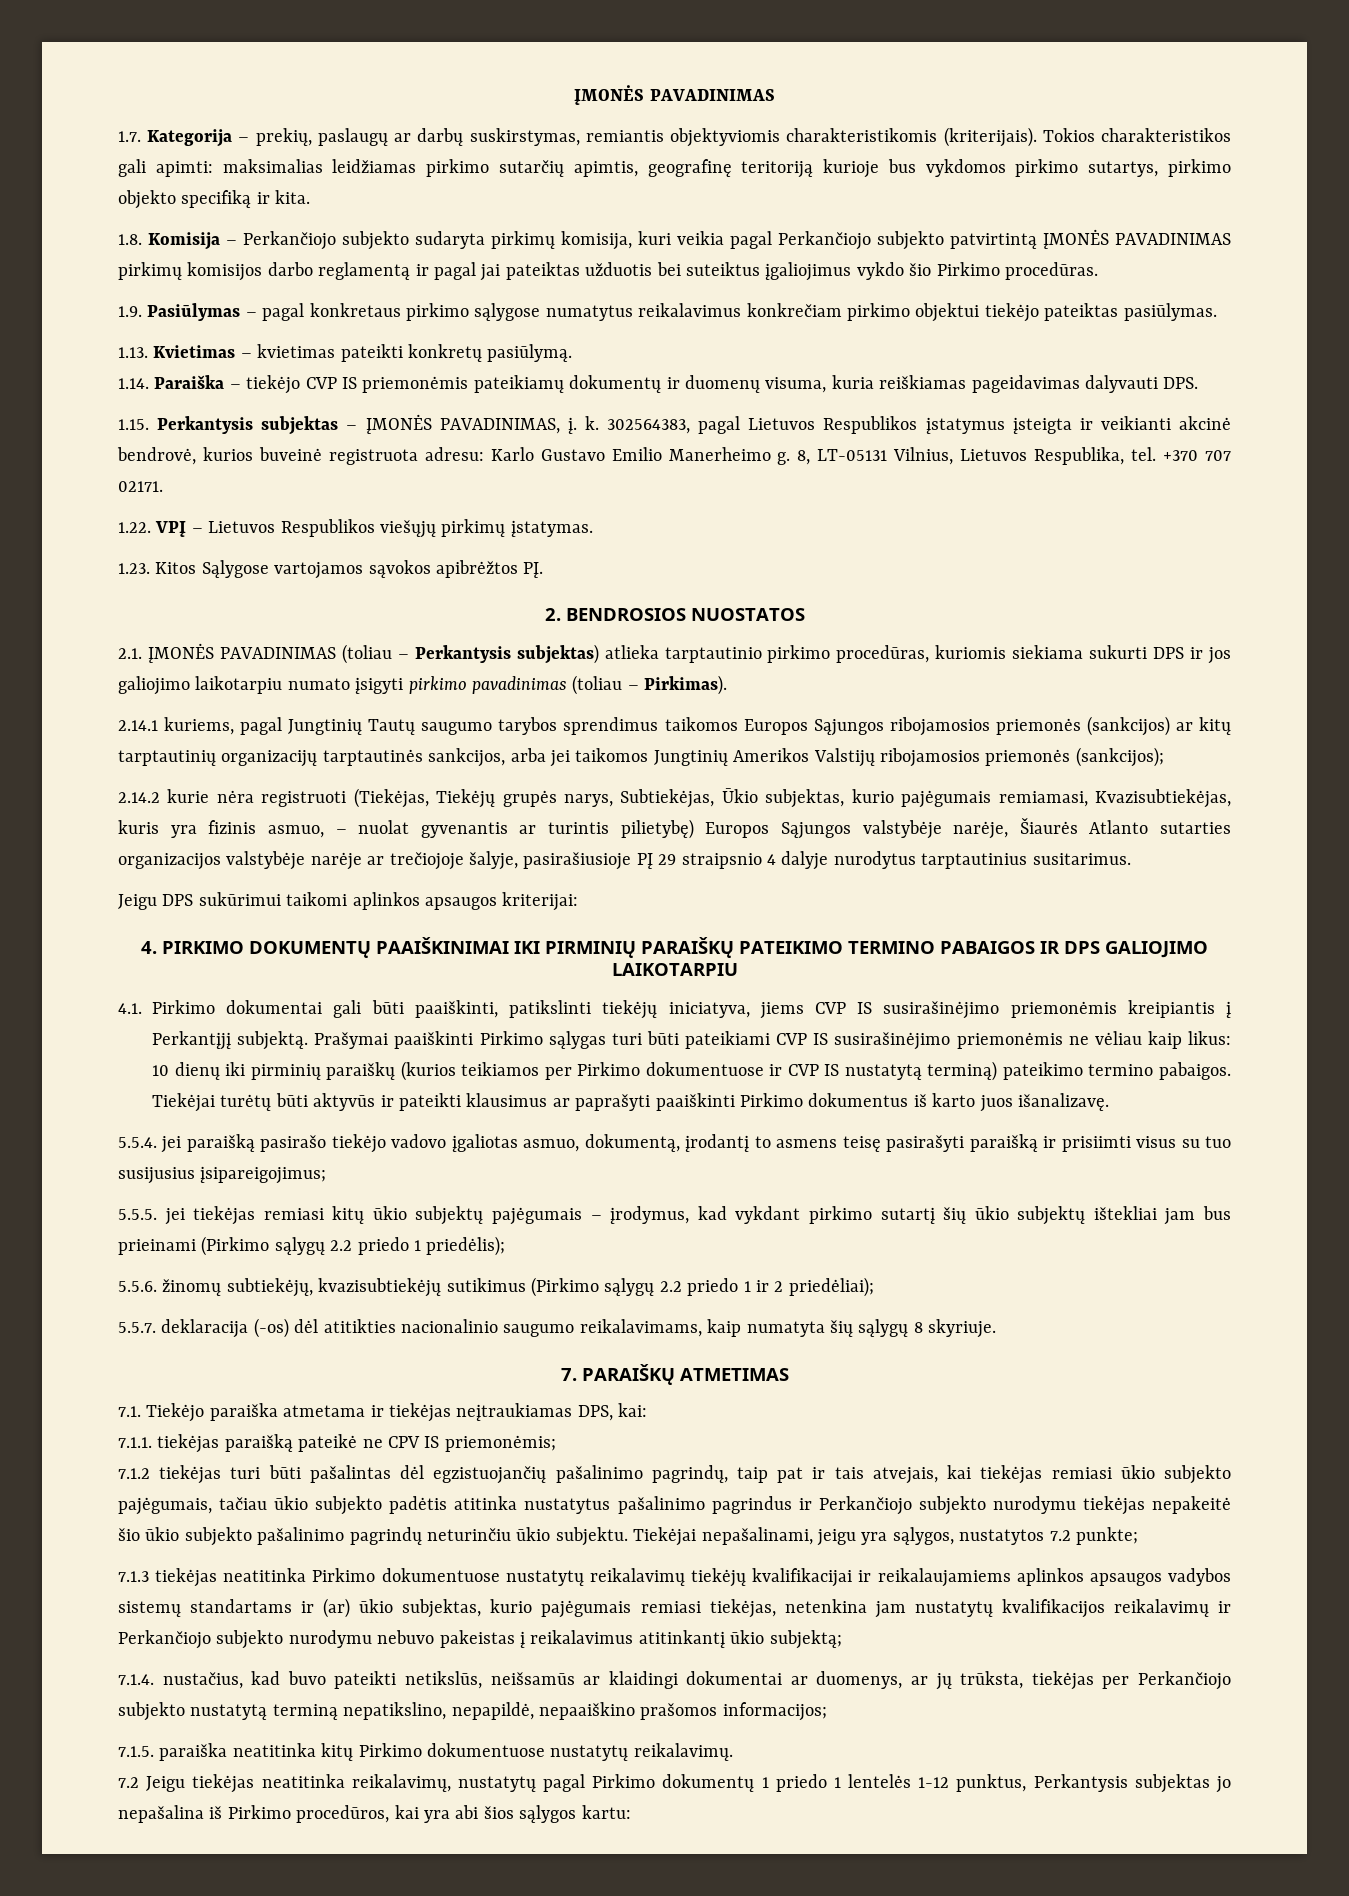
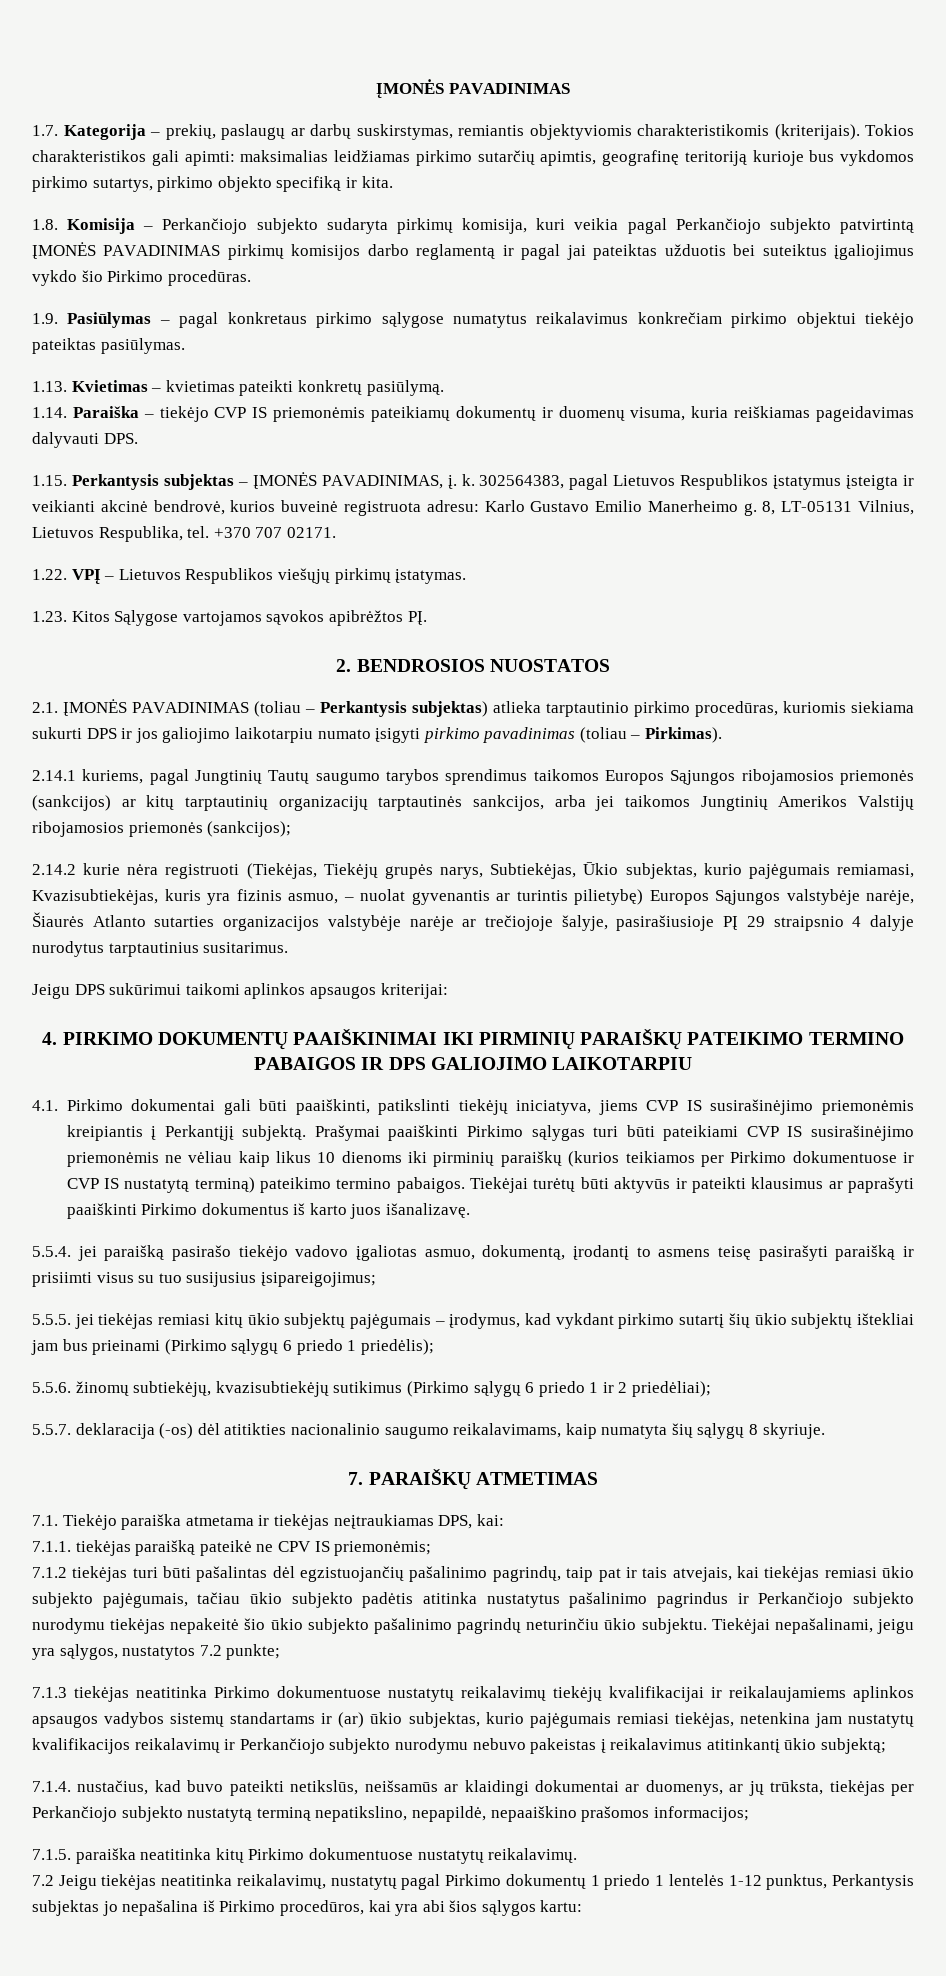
- Prašymai paaiškinti Pirkimo sąlygas turi būti pateikiami CVP IS susirašinėjimo priemonėmis ne vėliau kaip likus: 10 dienų iki pirminių paraiškų (kurios teikiamos per Pirkimo dokumentuose ir CVP IS nustatytą terminą) pateikimo termino pabaigos.
+ Prašymai paaiškinti Pirkimo sąlygas turi būti pateikiami CVP IS susirašinėjimo priemonėmis ne vėliau kaip likus 10 dienoms iki pirminių paraiškų (kurios teikiamos per Pirkimo dokumentuose ir CVP IS nustatytą terminą) pateikimo termino pabaigos.
- 5.5.5. jei tiekėjas remiasi kitų ūkio subjektų pajėgumais – įrodymus, kad vykdant pirkimo sutartį šių ūkio subjektų ištekliai jam bus prieinami (Pirkimo sąlygų 2.2 priedo 1 priedėlis);
+ 5.5.5. jei tiekėjas remiasi kitų ūkio subjektų pajėgumais – įrodymus, kad vykdant pirkimo sutartį šių ūkio subjektų ištekliai jam bus prieinami (Pirkimo sąlygų 6 priedo 1 priedėlis);
- 5.5.6. žinomų subtiekėjų, kvazisubtiekėjų sutikimus (Pirkimo sąlygų 2.2 priedo 1 ir 2 priedėliai);
+ 5.5.6. žinomų subtiekėjų, kvazisubtiekėjų sutikimus (Pirkimo sąlygų 6 priedo 1 ir 2 priedėliai);

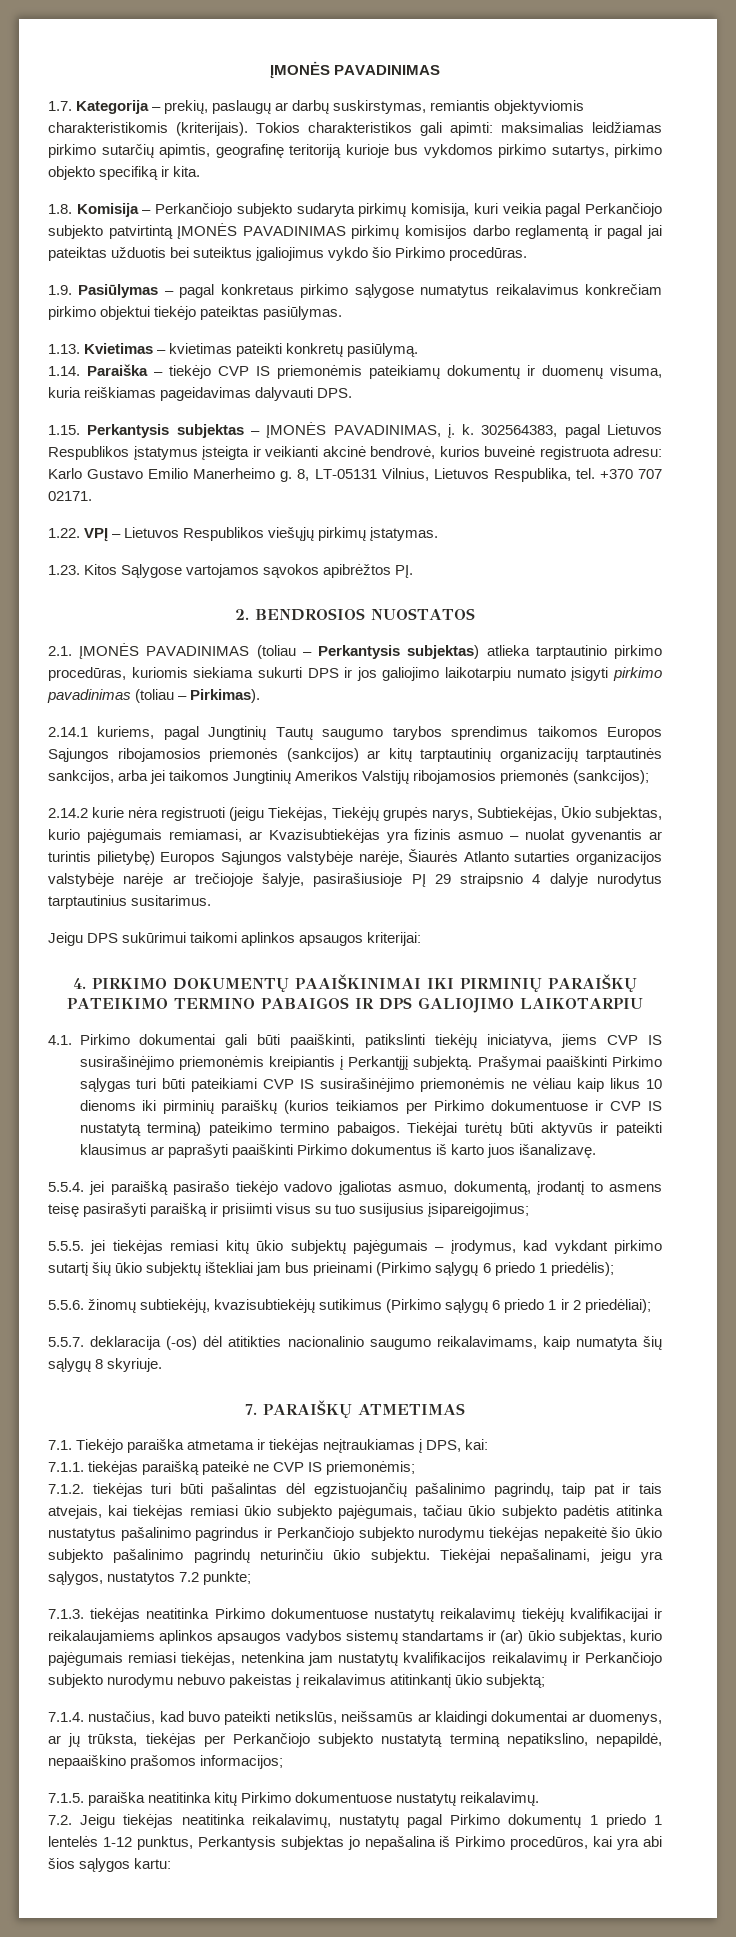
- 2.14.2 kurie nėra registruoti (Tiekėjas, Tiekėjų grupės narys, Subtiekėjas, Ūkio subjektas, kurio pajėgumais remiamasi, Kvazisubtiekėjas, kuris yra fizinis asmuo, – nuolat gyvenantis ar turintis pilietybę) Europos Sąjungos valstybėje narėje, Šiaurės Atlanto sutarties organizacijos valstybėje narėje ar trečiojoje šalyje, pasirašiusioje PĮ 29 straipsnio 4 dalyje nurodytus tarptautinius susitarimus.
+ 2.14.2 kurie nėra registruoti (jeigu Tiekėjas, Tiekėjų grupės narys, Subtiekėjas, Ūkio subjektas, kurio pajėgumais remiamasi, ar Kvazisubtiekėjas yra fizinis asmuo – nuolat gyvenantis ar turintis pilietybę) Europos Sąjungos valstybėje narėje, Šiaurės Atlanto sutarties organizacijos valstybėje narėje ar trečiojoje šalyje, pasirašiusioje PĮ 29 straipsnio 4 dalyje nurodytus tarptautinius susitarimus.
- 7.1. Tiekėjo paraiška atmetama ir tiekėjas neįtraukiamas DPS, kai:
+ 7.1. Tiekėjo paraiška atmetama ir tiekėjas neįtraukiamas į DPS, kai:
- 7.1.1. tiekėjas paraišką pateikė ne CPV IS priemonėmis;
+ 7.1.1. tiekėjas paraišką pateikė ne CVP IS priemonėmis;
- 7.1.2 tiekėjas turi būti pašalintas dėl egzistuojančių pašalinimo pagrindų, taip pat ir tais atvejais, kai tiekėjas remiasi ūkio subjekto pajėgumais, tačiau ūkio subjekto padėtis atitinka nustatytus pašalinimo pagrindus ir Perkančiojo subjekto nurodymu tiekėjas nepakeitė šio ūkio subjekto pašalinimo pagrindų neturinčiu ūkio subjektu.
+ 7.1.2. tiekėjas turi būti pašalintas dėl egzistuojančių pašalinimo pagrindų, taip pat ir tais atvejais, kai tiekėjas remiasi ūkio subjekto pajėgumais, tačiau ūkio subjekto padėtis atitinka nustatytus pašalinimo pagrindus ir Perkančiojo subjekto nurodymu tiekėjas nepakeitė šio ūkio subjekto pašalinimo pagrindų neturinčiu ūkio subjektu.
- 7.1.3 tiekėjas neatitinka Pirkimo dokumentuose nustatytų reikalavimų tiekėjų kvalifikacijai ir reikalaujamiems aplinkos apsaugos vadybos sistemų standartams ir (ar) ūkio subjektas, kurio pajėgumais remiasi tiekėjas, netenkina jam nustatytų kvalifikacijos reikalavimų ir Perkančiojo subjekto nurodymu nebuvo pakeistas į reikalavimus atitinkantį ūkio subjektą;
+ 7.1.3. tiekėjas neatitinka Pirkimo dokumentuose nustatytų reikalavimų tiekėjų kvalifikacijai ir reikalaujamiems aplinkos apsaugos vadybos sistemų standartams ir (ar) ūkio subjektas, kurio pajėgumais remiasi tiekėjas, netenkina jam nustatytų kvalifikacijos reikalavimų ir Perkančiojo subjekto nurodymu nebuvo pakeistas į reikalavimus atitinkantį ūkio subjektą;
- 7.2 Jeigu tiekėjas neatitinka reikalavimų, nustatytų pagal Pirkimo dokumentų 1 priedo 1 lentelės 1-12 punktus, Perkantysis subjektas jo nepašalina iš Pirkimo procedūros, kai yra abi šios sąlygos kartu:
+ 7.2. Jeigu tiekėjas neatitinka reikalavimų, nustatytų pagal Pirkimo dokumentų 1 priedo 1 lentelės 1-12 punktus, Perkantysis subjektas jo nepašalina iš Pirkimo procedūros, kai yra abi šios sąlygos kartu:

